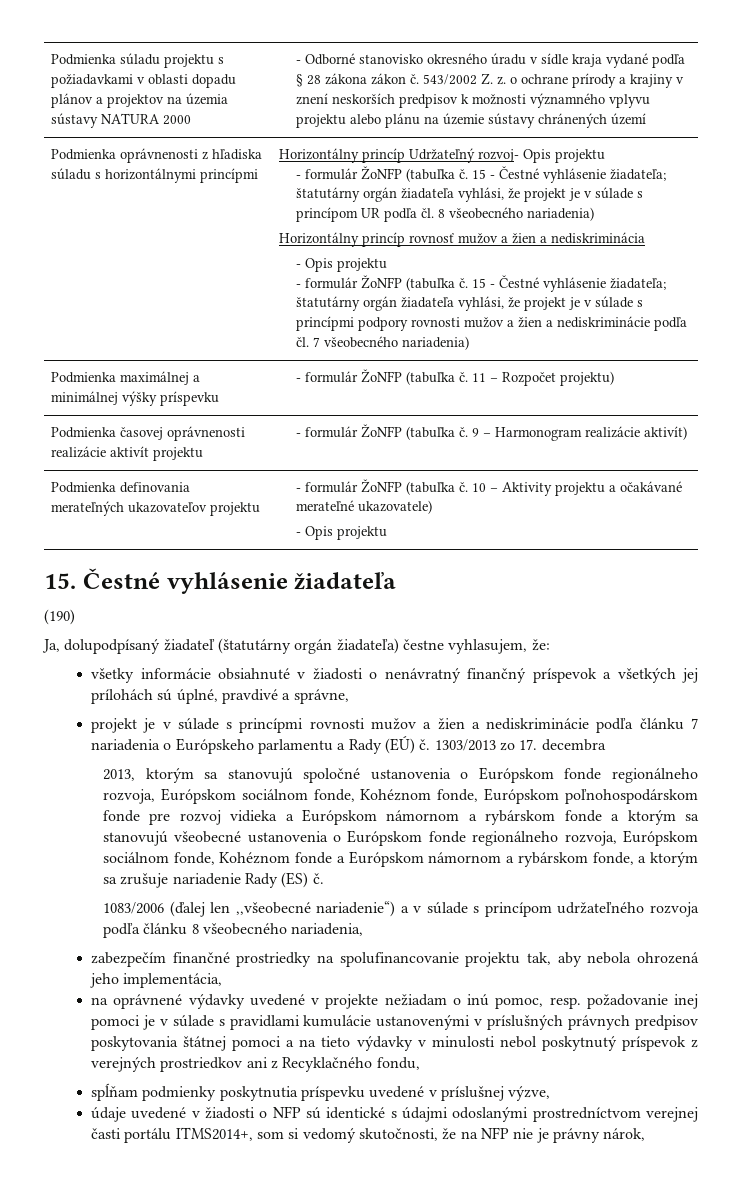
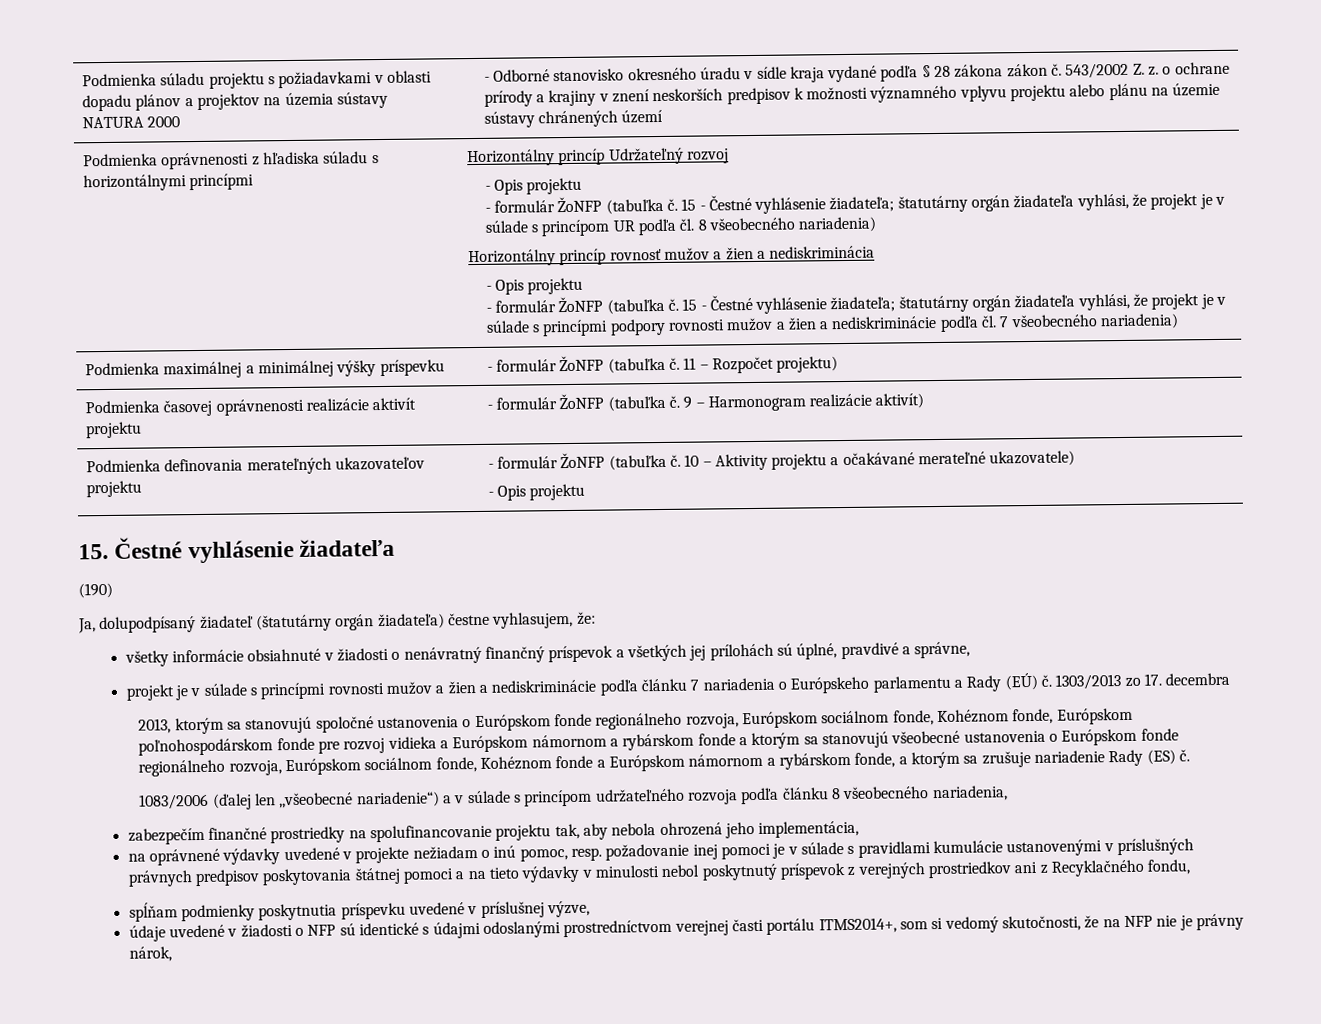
- Horizontálny princíp Udržateľný rozvoj- Opis projektu
+ Horizontálny princíp Udržateľný rozvoj
+ - Opis projektu

